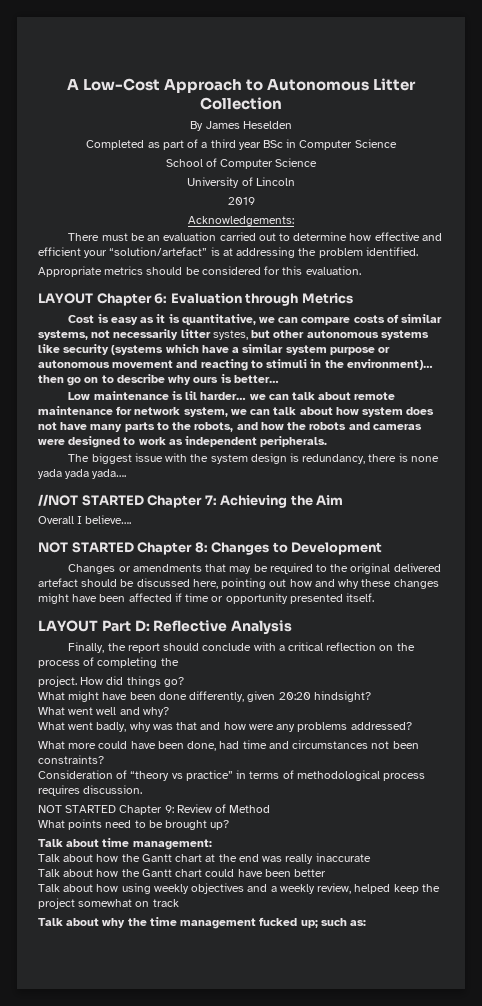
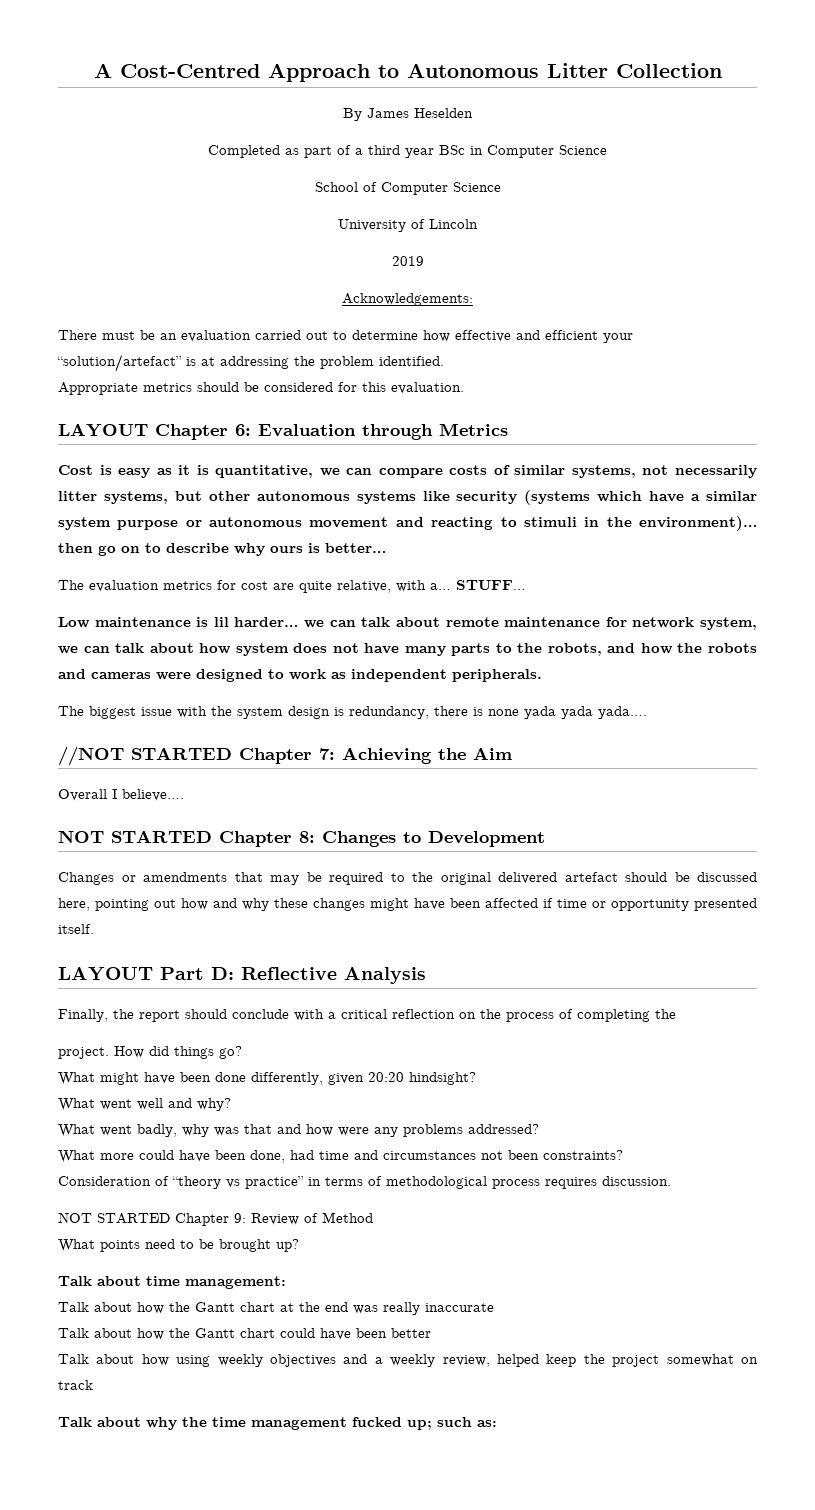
- A Low-Cost Approach to Autonomous Litter Collection
+ A Cost-Centred Approach to Autonomous Litter Collection
- Cost is easy as it is quantitative, we can compare costs of similar systems, not necessarily litter systes, but other autonomous systems like security (systems which have a similar system purpose or autonomous movement and reacting to stimuli in the environment)… then go on to describe why ours is better…
+ Cost is easy as it is quantitative, we can compare costs of similar systems, not necessarily litter systems, but other autonomous systems like security (systems which have a similar system purpose or autonomous movement and reacting to stimuli in the environment)… then go on to describe why ours is better…
+ The evaluation metrics for cost are quite relative, with a… STUFF…

